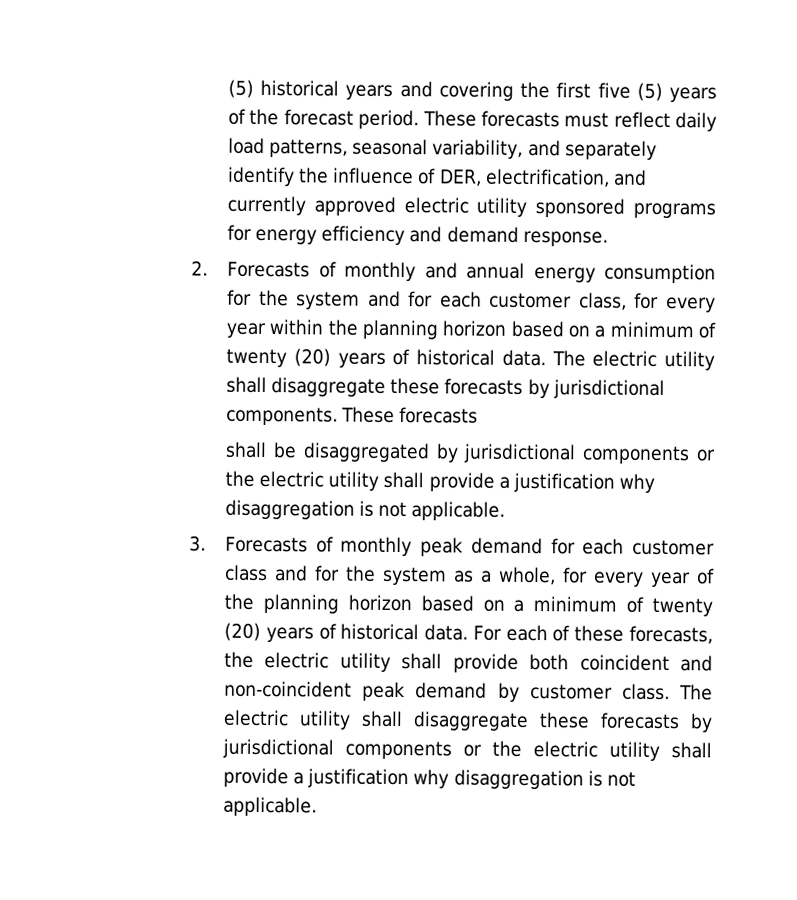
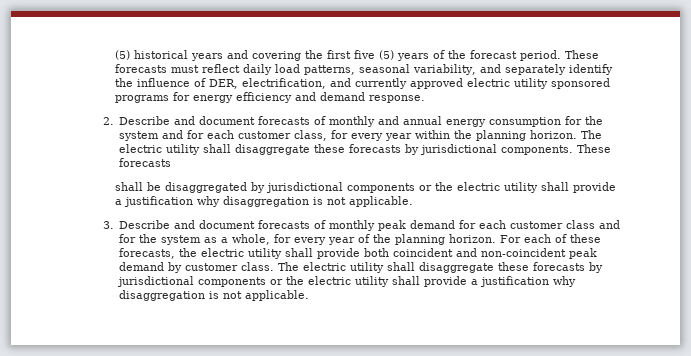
- 2. Forecasts of monthly and annual energy consumption for the system and for each customer class, for every year within the planning horizon based on a minimum of twenty (20) years of historical data.
+ 2. Describe and document forecasts of monthly and annual energy consumption for the system and for each customer class, for every year within the planning horizon.
- 3. Forecasts of monthly peak demand for each customer class and for the system as a whole, for every year of the planning horizon based on a minimum of twenty (20) years of historical data.
+ 3. Describe and document forecasts of monthly peak demand for each customer class and for the system as a whole, for every year of the planning horizon.

